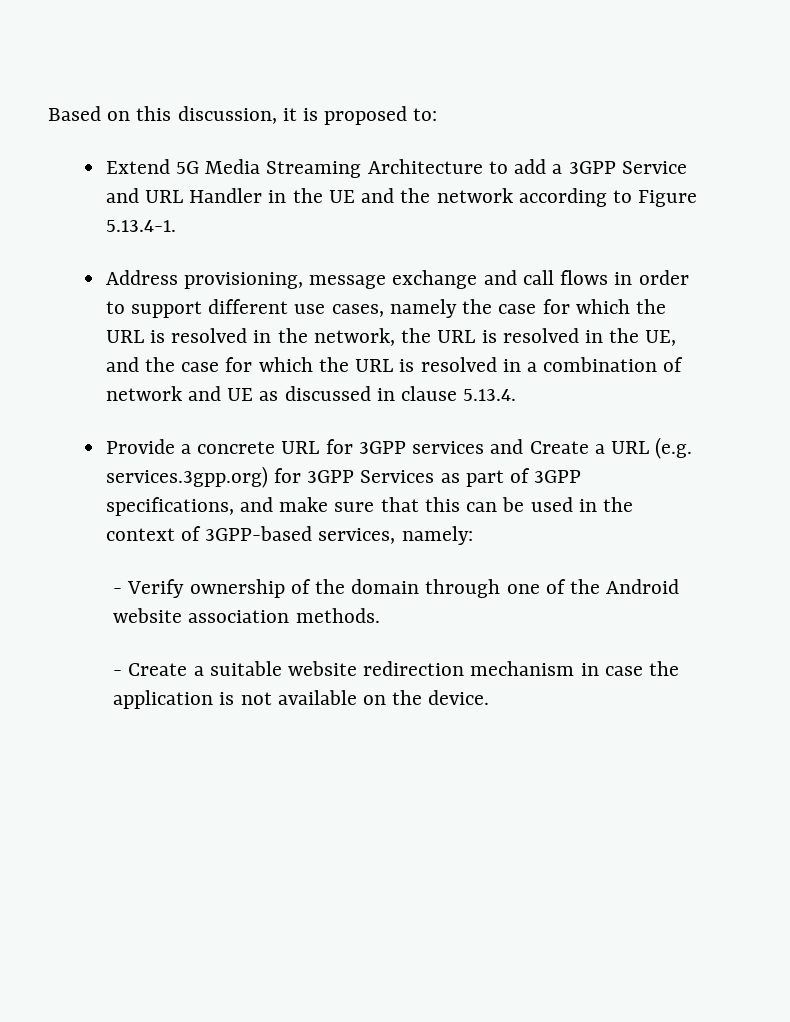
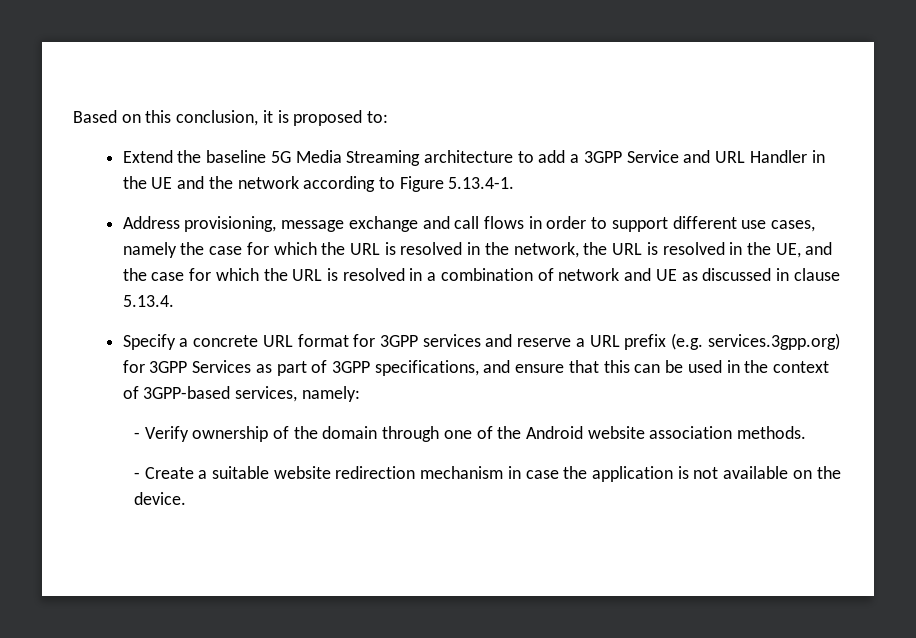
- Based on this discussion, it is proposed to:
+ Based on this conclusion, it is proposed to:
- Extend 5G Media Streaming Architecture to add a 3GPP Service and URL Handler in the UE and the network according to Figure 5.13.4-1.
+ Extend the baseline 5G Media Streaming architecture to add a 3GPP Service and URL Handler in the UE and the network according to Figure 5.13.4-1.
- Provide a concrete URL for 3GPP services and Create a URL (e.g. services.3gpp.org) for 3GPP Services as part of 3GPP specifications, and make sure that this can be used in the context of 3GPP-based services, namely:
+ Specify a concrete URL format for 3GPP services and reserve a URL prefix (e.g. services.3gpp.org) for 3GPP Services as part of 3GPP specifications, and ensure that this can be used in the context of 3GPP-based services, namely:

